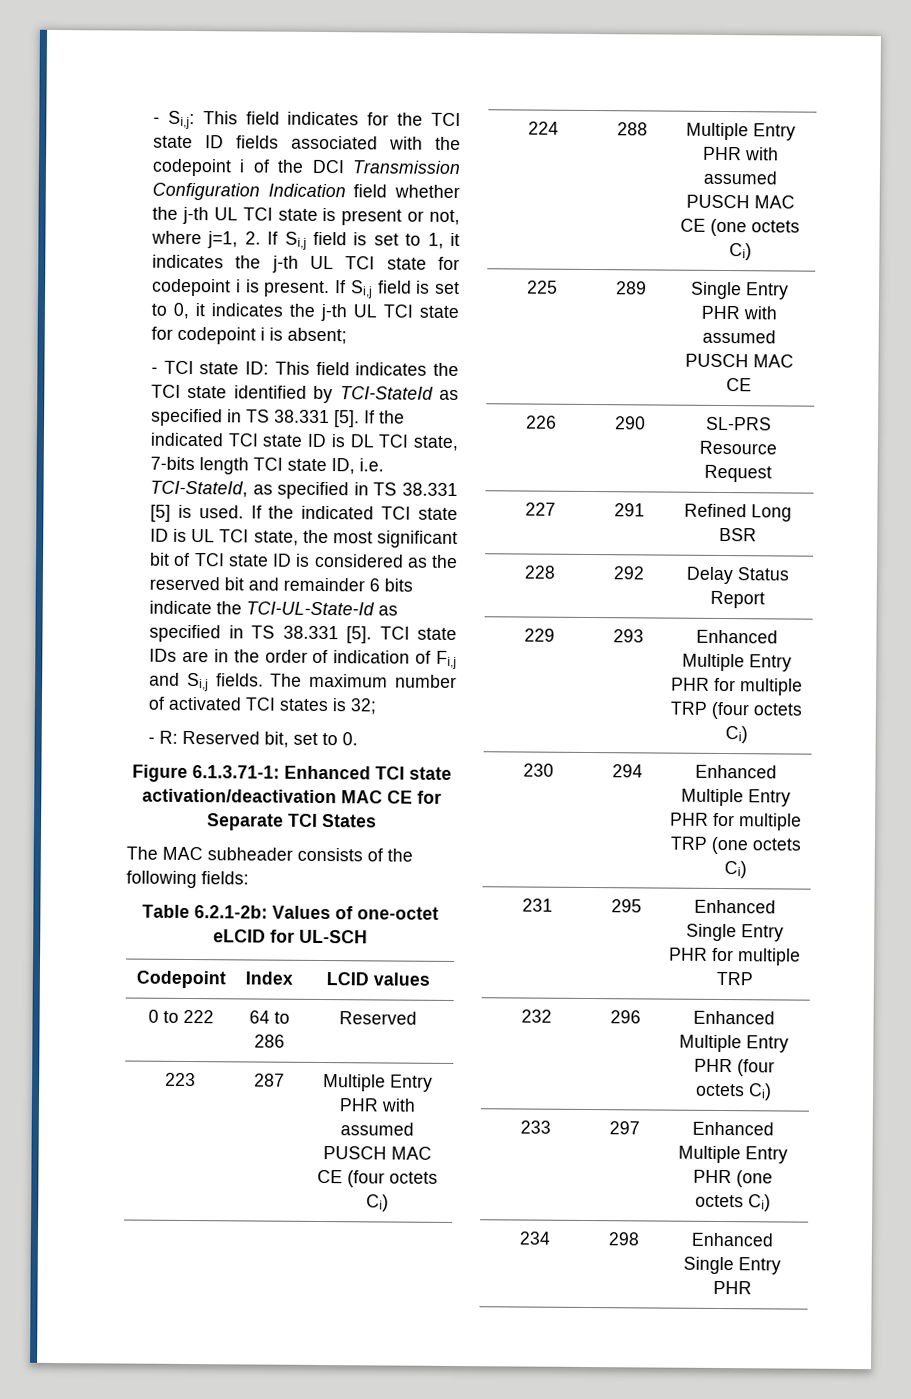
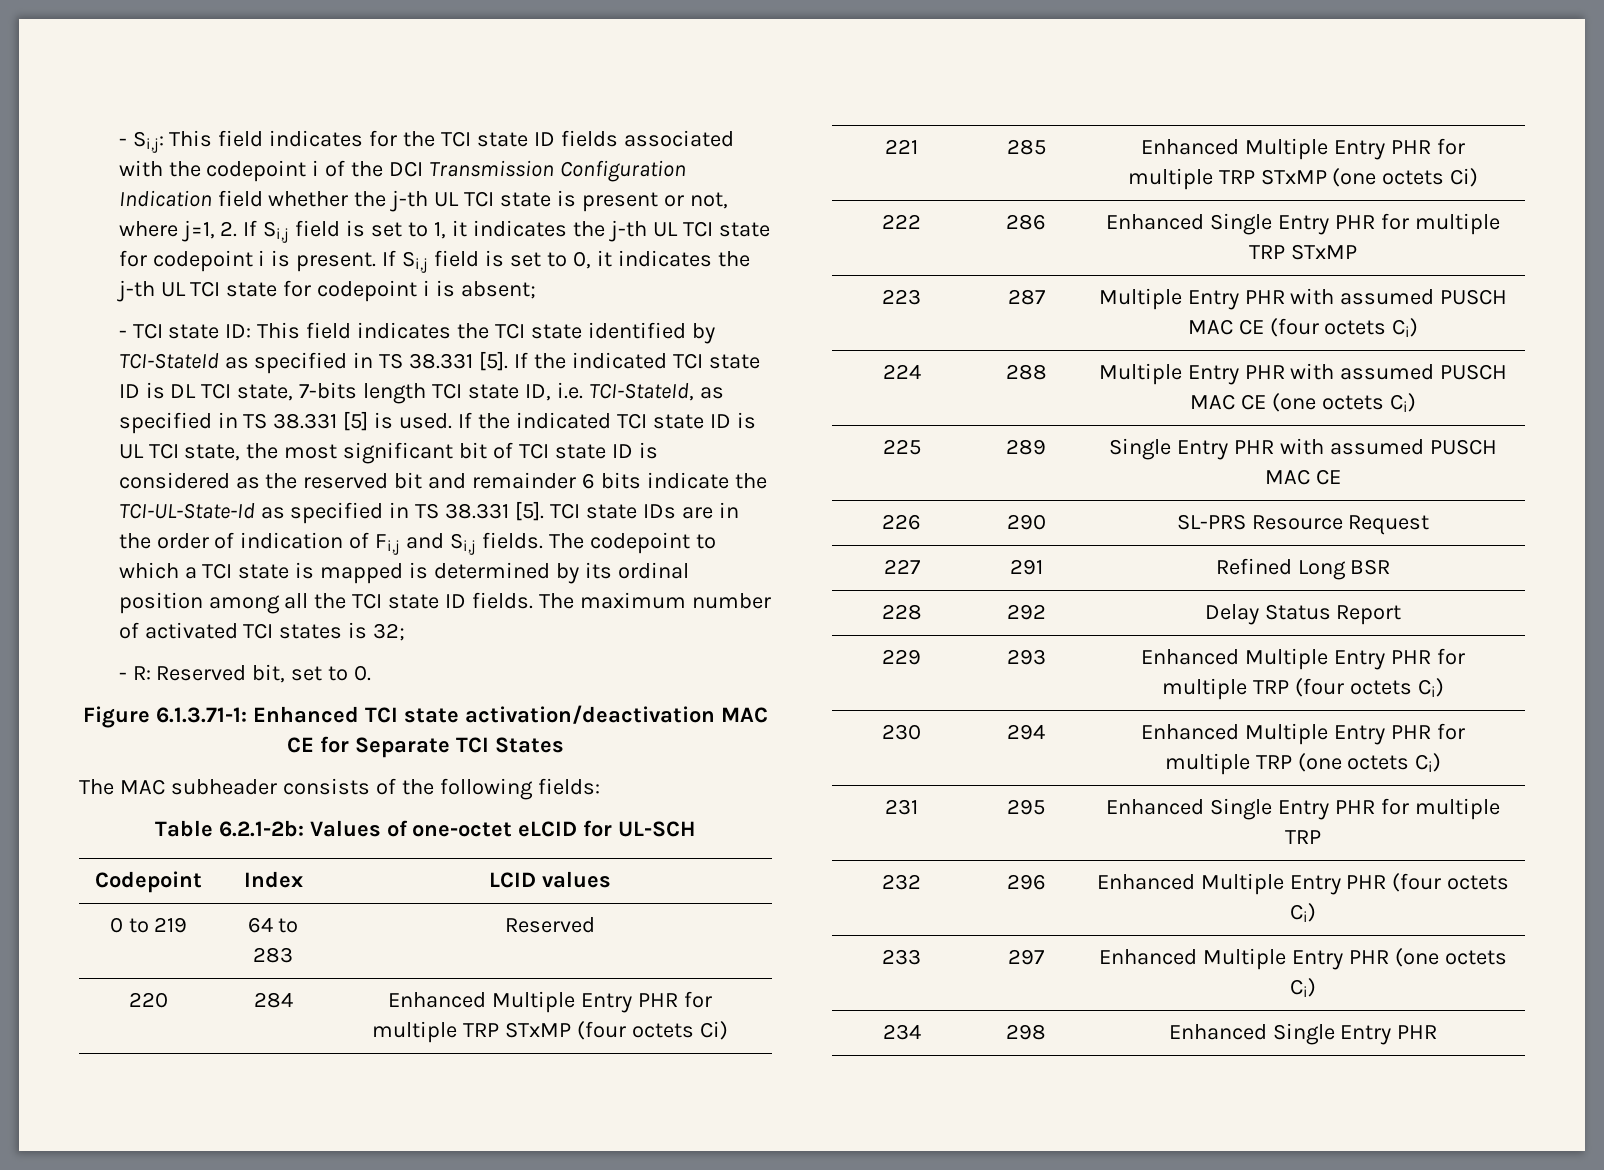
- The maximum number of activated TCI states is 32;
+ The codepoint to which a TCI state is mapped is determined by its ordinal position among all the TCI state ID fields. The maximum number of activated TCI states is 32;
- 0 to 222 | 64 to 286 | Reserved
+ 0 to 219 | 64 to 283 | Reserved
+ 220 | 284 | Enhanced Multiple Entry PHR for multiple TRP STxMP (four octets Ci)
+ 221 | 285 | Enhanced Multiple Entry PHR for multiple TRP STxMP (one octets Ci)
+ 222 | 286 | Enhanced Single Entry PHR for multiple TRP STxMP

